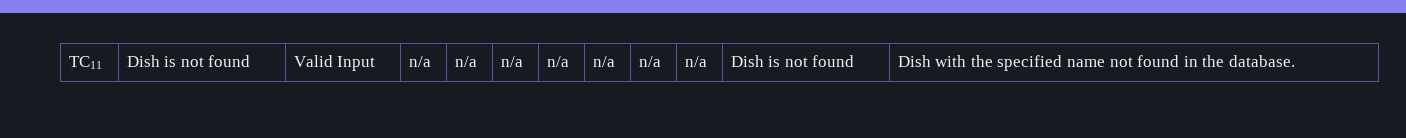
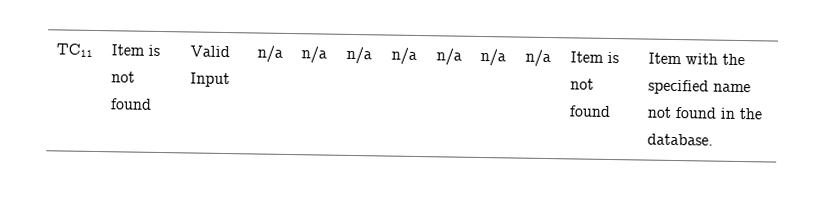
- TC11 | Dish is not found | Valid Input | n/a | n/a | n/a | n/a | n/a | n/a | n/a | Dish is not found | Dish with the specified name not found in the database.
+ TC11 | Item is not found | Valid Input | n/a | n/a | n/a | n/a | n/a | n/a | n/a | Item is not found | Item with the specified name not found in the database.

